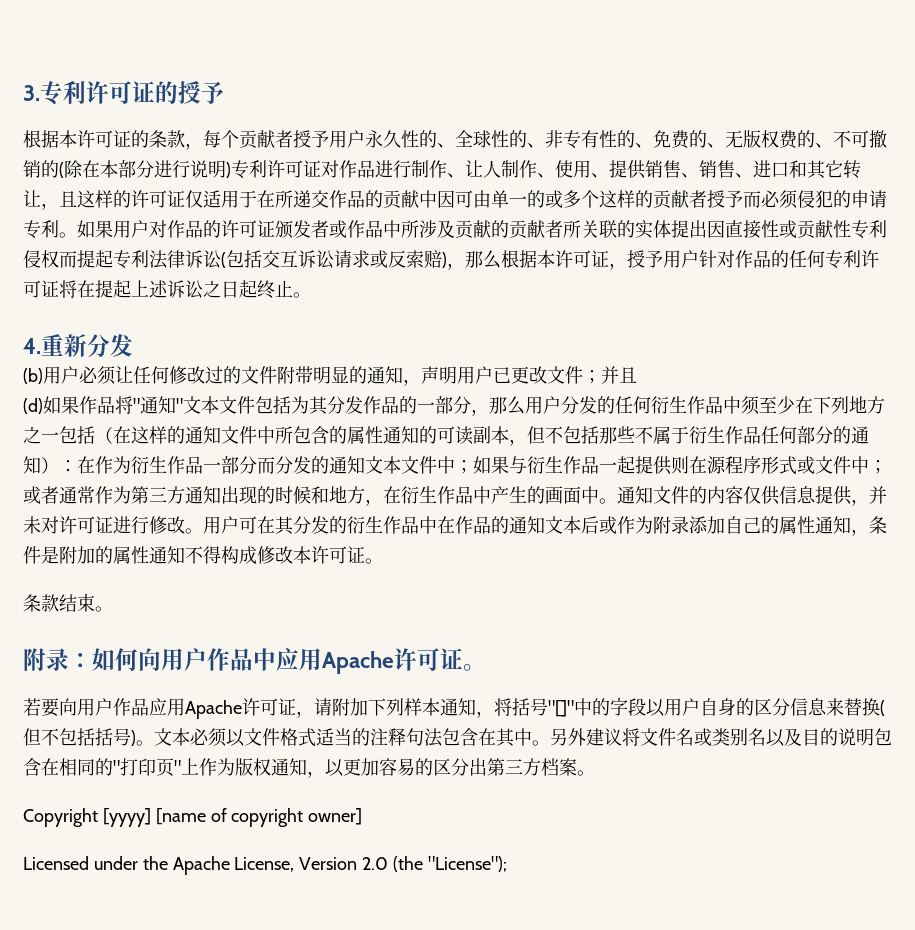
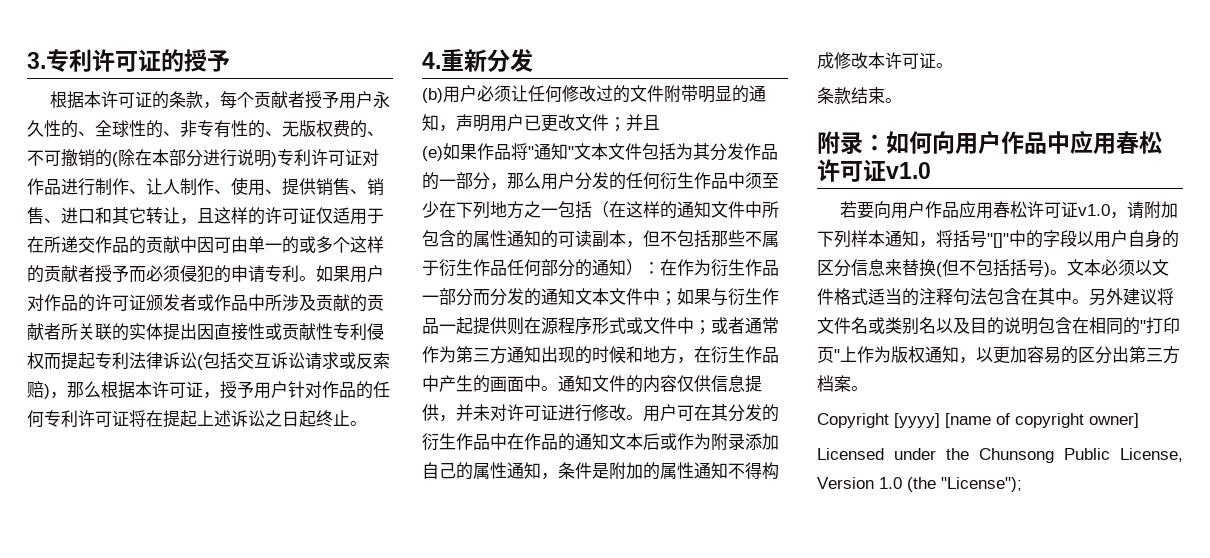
- 根据本许可证的条款，每个贡献者授予用户永久性的、全球性的、非专有性的、免费的、无版权费的、不可撤销的(除在本部分进行说明)专利许可证对作品进行制作、让人制作、使用、提供销售、销售、进口和其它转让，且这样的许可证仅适用于在所递交作品的贡献中因可由单一的或多个这样的贡献者授予而必须侵犯的申请专利。
+ 根据本许可证的条款，每个贡献者授予用户永久性的、全球性的、非专有性的、无版权费的、不可撤销的(除在本部分进行说明)专利许可证对作品进行制作、让人制作、使用、提供销售、销售、进口和其它转让，且这样的许可证仅适用于在所递交作品的贡献中因可由单一的或多个这样的贡献者授予而必须侵犯的申请专利。
- (d)如果作品将"通知"文本文件包括为其分发作品的一部分，那么用户分发的任何衍生作品中须至少在下列地方之一包括（在这样的通知文件中所包含的属性通知的可读副本，但不包括那些不属于衍生作品任何部分的通知）：
+ (e)如果作品将"通知"文本文件包括为其分发作品的一部分，那么用户分发的任何衍生作品中须至少在下列地方之一包括（在这样的通知文件中所包含的属性通知的可读副本，但不包括那些不属于衍生作品任何部分的通知）：
- 附录：如何向用户作品中应用Apache许可证。
+ 附录：如何向用户作品中应用春松许可证v1.0
- 若要向用户作品应用Apache许可证，请附加下列样本通知，将括号"[]"中的字段以用户自身的区分信息来替换(但不包括括号)。
+ 若要向用户作品应用春松许可证v1.0，请附加下列样本通知，将括号"[]"中的字段以用户自身的区分信息来替换(但不包括括号)。
- Licensed under the Apache License, Version 2.0 (the "License");
+ Licensed under the Chunsong Public License, Version 1.0 (the "License");

